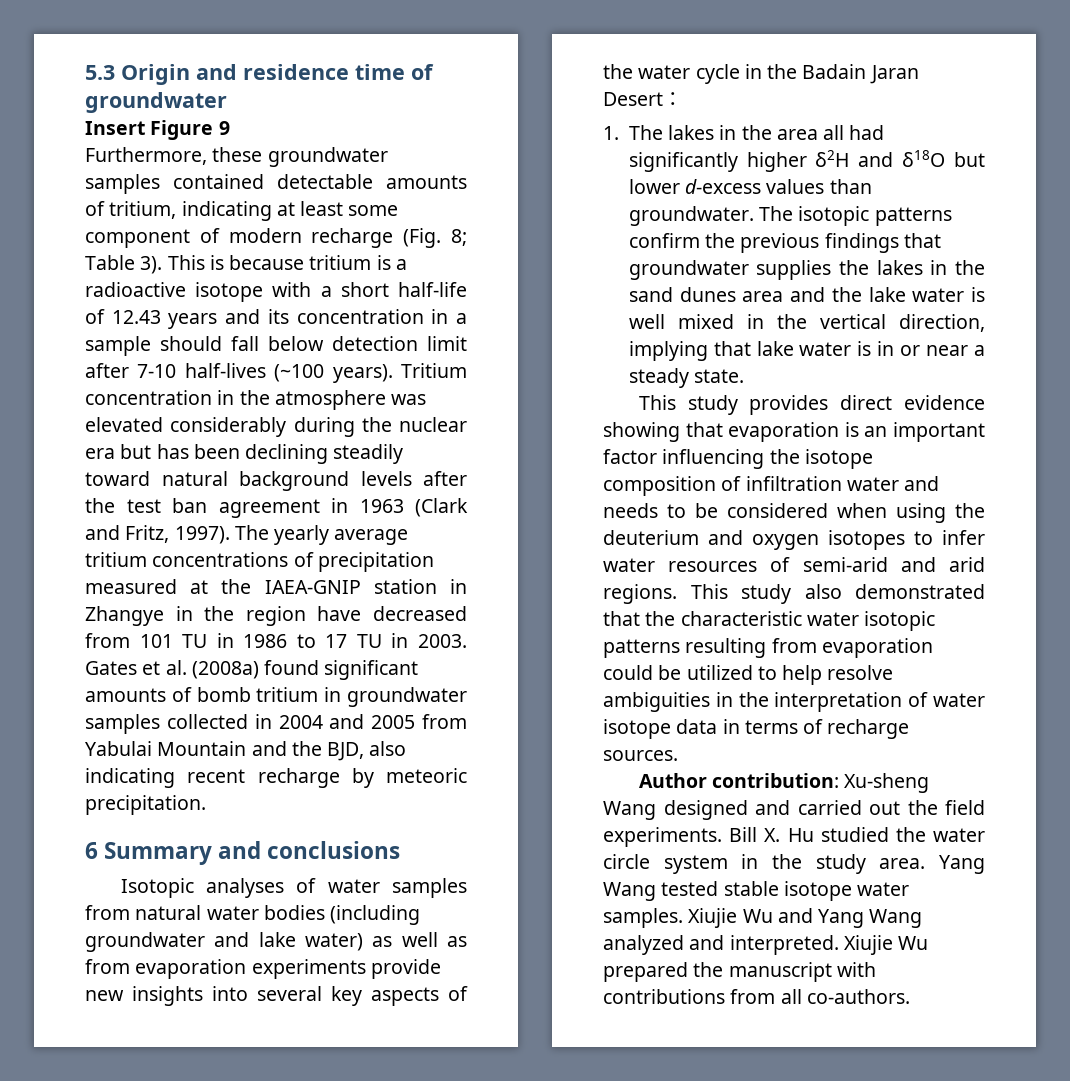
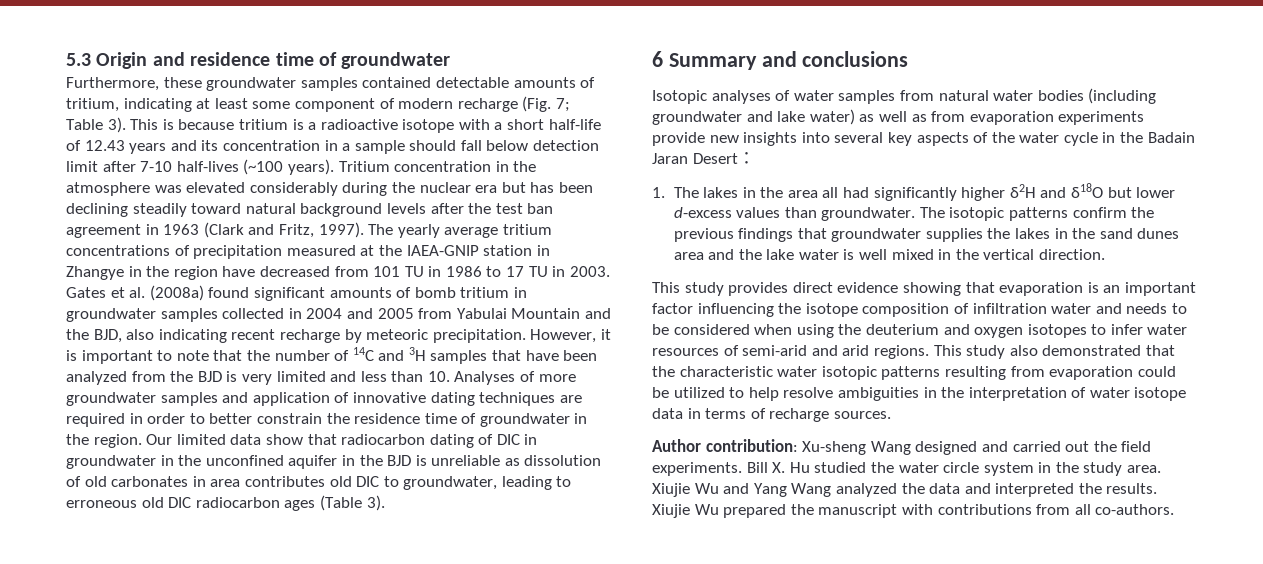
- Insert Figure 9
- Furthermore, these groundwater samples contained detectable amounts of tritium, indicating at least some component of modern recharge (Fig. 8; Table 3).
+ Furthermore, these groundwater samples contained detectable amounts of tritium, indicating at least some component of modern recharge (Fig. 7; Table 3).
+ However, it is important to note that the number of 14C and 3H samples that have been analyzed from the BJD is very limited and less than 10. Analyses of more groundwater samples and application of innovative dating techniques are required in order to better constrain the residence time of groundwater in the region. Our limited data show that radiocarbon dating of DIC in groundwater in the unconfined aquifer in the BJD is unreliable as dissolution of old carbonates in area contributes old DIC to groundwater, leading to erroneous old DIC radiocarbon ages (Table 3).
- The isotopic patterns confirm the previous findings that groundwater supplies the lakes in the sand dunes area and the lake water is well mixed in the vertical direction, implying that lake water is in or near a steady state.
+ The isotopic patterns confirm the previous findings that groundwater supplies the lakes in the sand dunes area and the lake water is well mixed in the vertical direction.
- Yang Wang tested stable isotope water samples.
- Xiujie Wu and Yang Wang analyzed and interpreted.
+ Xiujie Wu and Yang Wang analyzed the data and interpreted the results.

